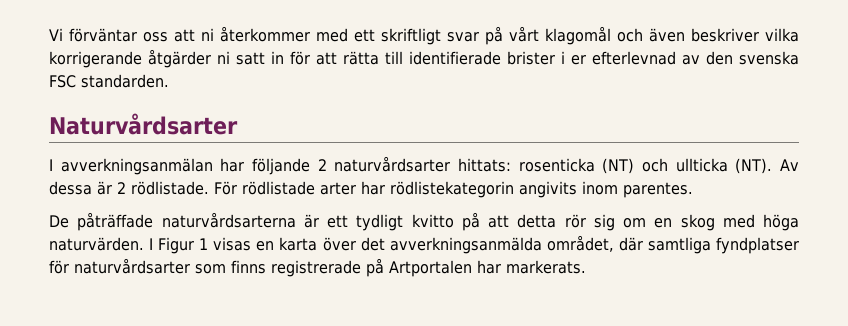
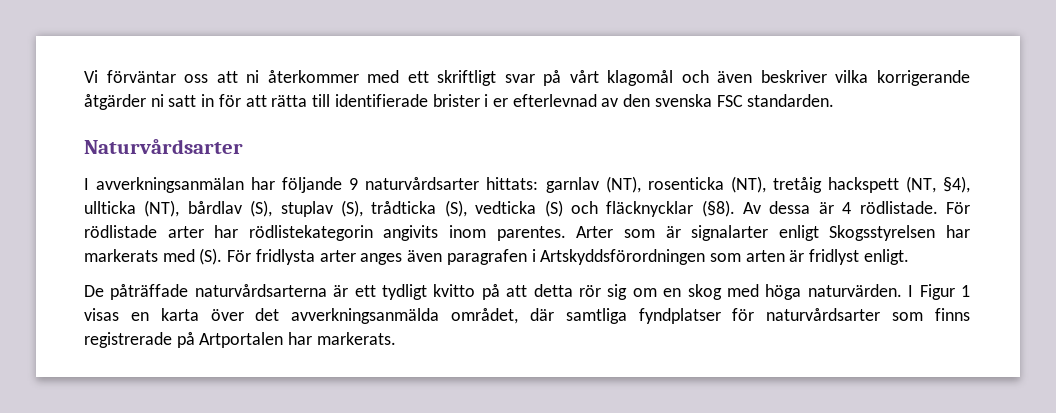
- I avverkningsanmälan har följande 2 naturvårdsarter hittats: rosenticka (NT) och ullticka (NT). Av dessa är 2 rödlistade.
+ I avverkningsanmälan har följande 9 naturvårdsarter hittats: garnlav (NT), rosenticka (NT), tretåig hackspett (NT, §4), ullticka (NT), bårdlav (S), stuplav (S), trådticka (S), vedticka (S) och fläcknycklar (§8). Av dessa är 4 rödlistade.
+ Arter som är signalarter enligt Skogsstyrelsen har markerats med (S). För fridlysta arter anges även paragrafen i Artskyddsförordningen som arten är fridlyst enligt.

